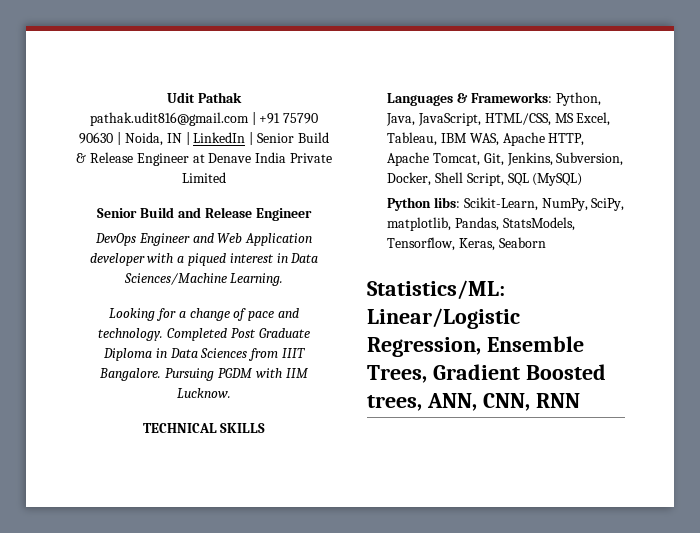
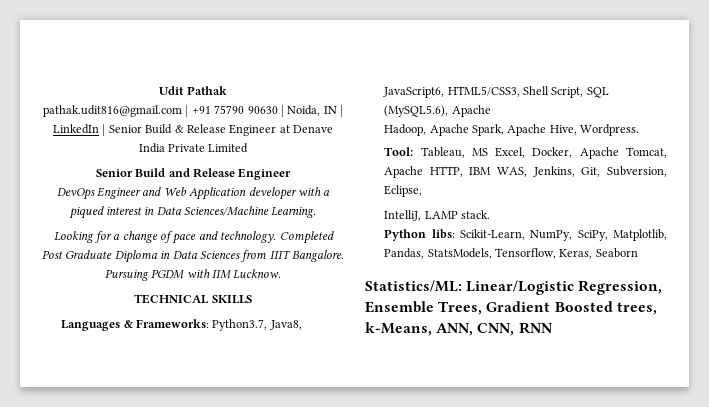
- Languages & Frameworks: Python, Java, JavaScript, HTML/CSS, MS Excel, Tableau, IBM WAS, Apache HTTP, Apache Tomcat, Git, Jenkins, Subversion, Docker, Shell Script, SQL (MySQL)
+ Languages & Frameworks: Python3.7, Java8, JavaScript6, HTML5/CSS3, Shell Script, SQL (MySQL5.6), Apache
+ Hadoop, Apache Spark, Apache Hive, Wordpress.
+ Tool: Tableau, MS Excel, Docker, Apache Tomcat, Apache HTTP, IBM WAS, Jenkins, Git, Subversion, Eclipse,
+ IntelliJ, LAMP stack.
- Python libs: Scikit-Learn, NumPy, SciPy, matplotlib, Pandas, StatsModels, Tensorflow, Keras, Seaborn
+ Python libs: Scikit-Learn, NumPy, SciPy, Matplotlib, Pandas, StatsModels, Tensorflow, Keras, Seaborn
- Statistics/ML: Linear/Logistic Regression, Ensemble Trees, Gradient Boosted trees, ANN, CNN, RNN
+ Statistics/ML: Linear/Logistic Regression, Ensemble Trees, Gradient Boosted trees, k-Means, ANN, CNN, RNN

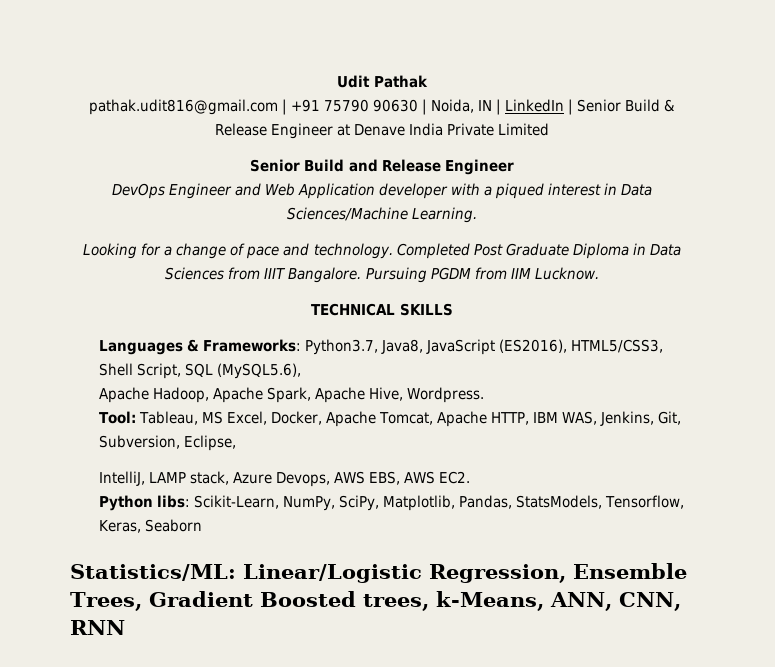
- Pursuing PGDM with IIM Lucknow.
+ Pursuing PGDM from IIM Lucknow.
- Languages & Frameworks: Python3.7, Java8, JavaScript6, HTML5/CSS3, Shell Script, SQL (MySQL5.6), Apache
- Hadoop, Apache Spark, Apache Hive, Wordpress.
+ Languages & Frameworks: Python3.7, Java8, JavaScript (ES2016), HTML5/CSS3, Shell Script, SQL (MySQL5.6),
+ Apache Hadoop, Apache Spark, Apache Hive, Wordpress.
- IntelliJ, LAMP stack.
+ IntelliJ, LAMP stack, Azure Devops, AWS EBS, AWS EC2.

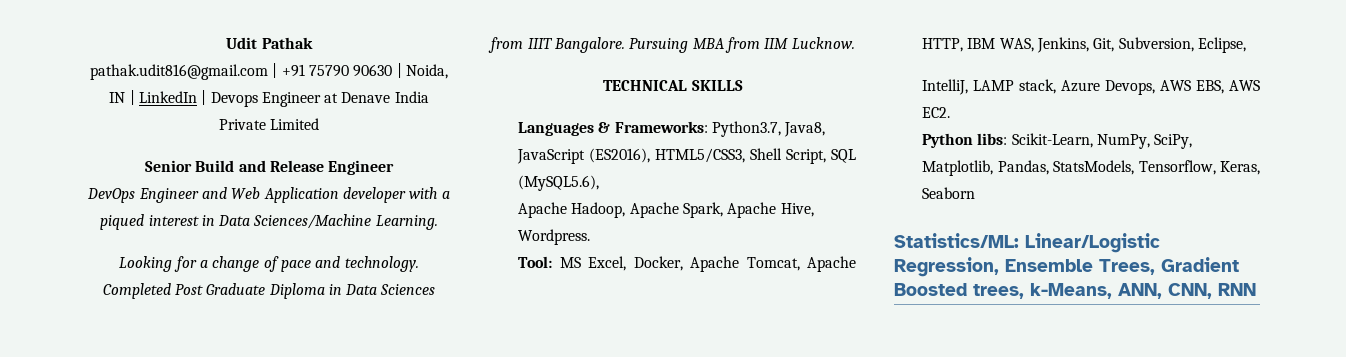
- pathak.udit816@gmail.com | +91 75790 90630 | Noida, IN | LinkedIn | Senior Build & Release Engineer at Denave India Private Limited
+ pathak.udit816@gmail.com | +91 75790 90630 | Noida, IN | LinkedIn | Devops Engineer at Denave India Private Limited
- Pursuing PGDM from IIM Lucknow.
+ Pursuing MBA from IIM Lucknow.
- Tool: Tableau, MS Excel, Docker, Apache Tomcat, Apache HTTP, IBM WAS, Jenkins, Git, Subversion, Eclipse,
+ Tool: MS Excel, Docker, Apache Tomcat, Apache HTTP, IBM WAS, Jenkins, Git, Subversion, Eclipse,

